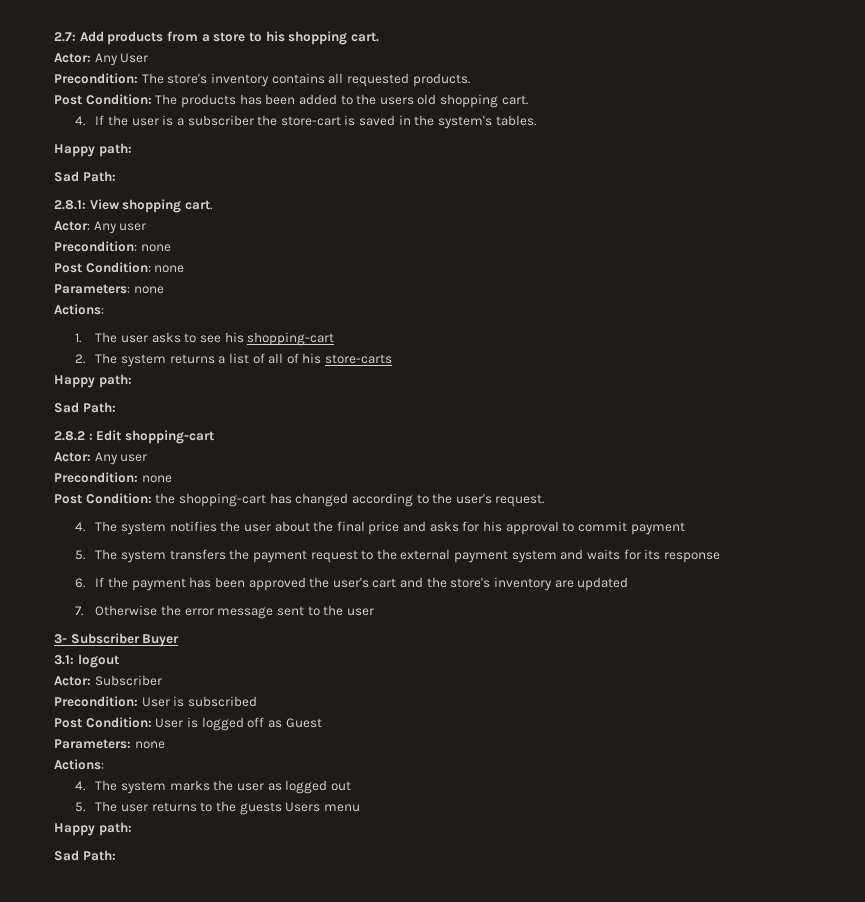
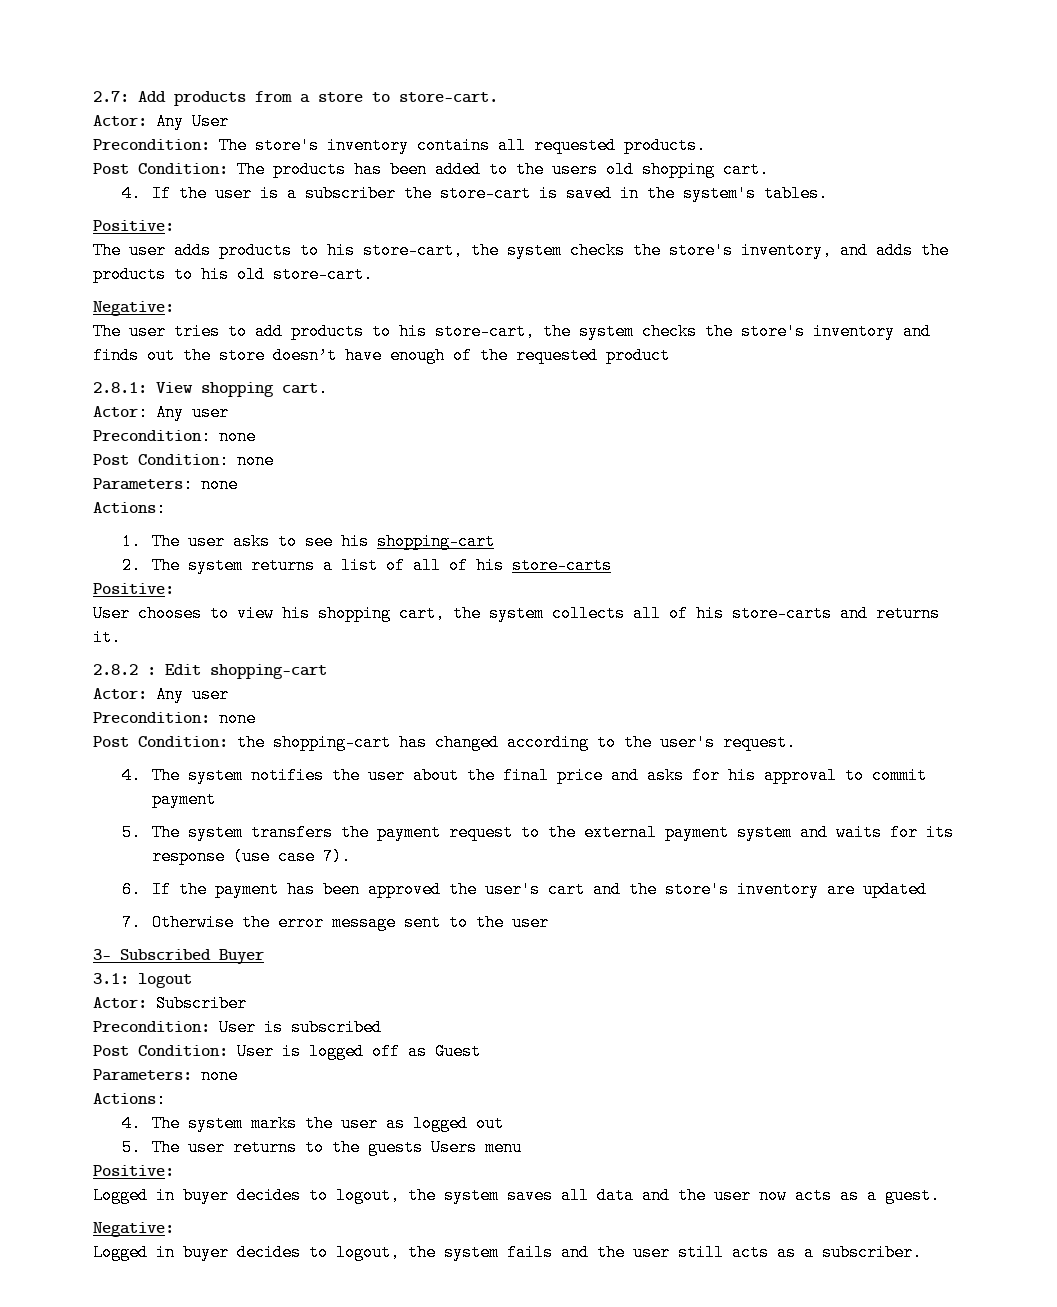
- 2.7: Add products from a store to his shopping cart.
+ 2.7: Add products from a store to store-cart.
  4. If the user is a subscriber the store-cart is saved in the system's tables.
- Happy path:
- Sad Path:
+ Positive:
+ The user adds products to his store-cart, the system checks the store's inventory, and adds the products to his old store-cart.
+ Negative:
+ The user tries to add products to his store-cart, the system checks the store's inventory and finds out the store doesn’t have enough of the requested product
  2. The system returns a list of all of his store-carts
- Happy path:
- Sad Path:
+ Positive:
+ User chooses to view his shopping cart, the system collects all of his store-carts and returns it.
- 5. The system transfers the payment request to the external payment system and waits for its response
+ 5. The system transfers the payment request to the external payment system and waits for its response (use case 7).
- 3- Subscriber Buyer
+ 3- Subscribed Buyer
  5. The user returns to the guests Users menu
- Happy path:
- Sad Path:
+ Positive:
+ Logged in buyer decides to logout, the system saves all data and the user now acts as a guest.
+ Negative:
+ Logged in buyer decides to logout, the system fails and the user still acts as a subscriber.

